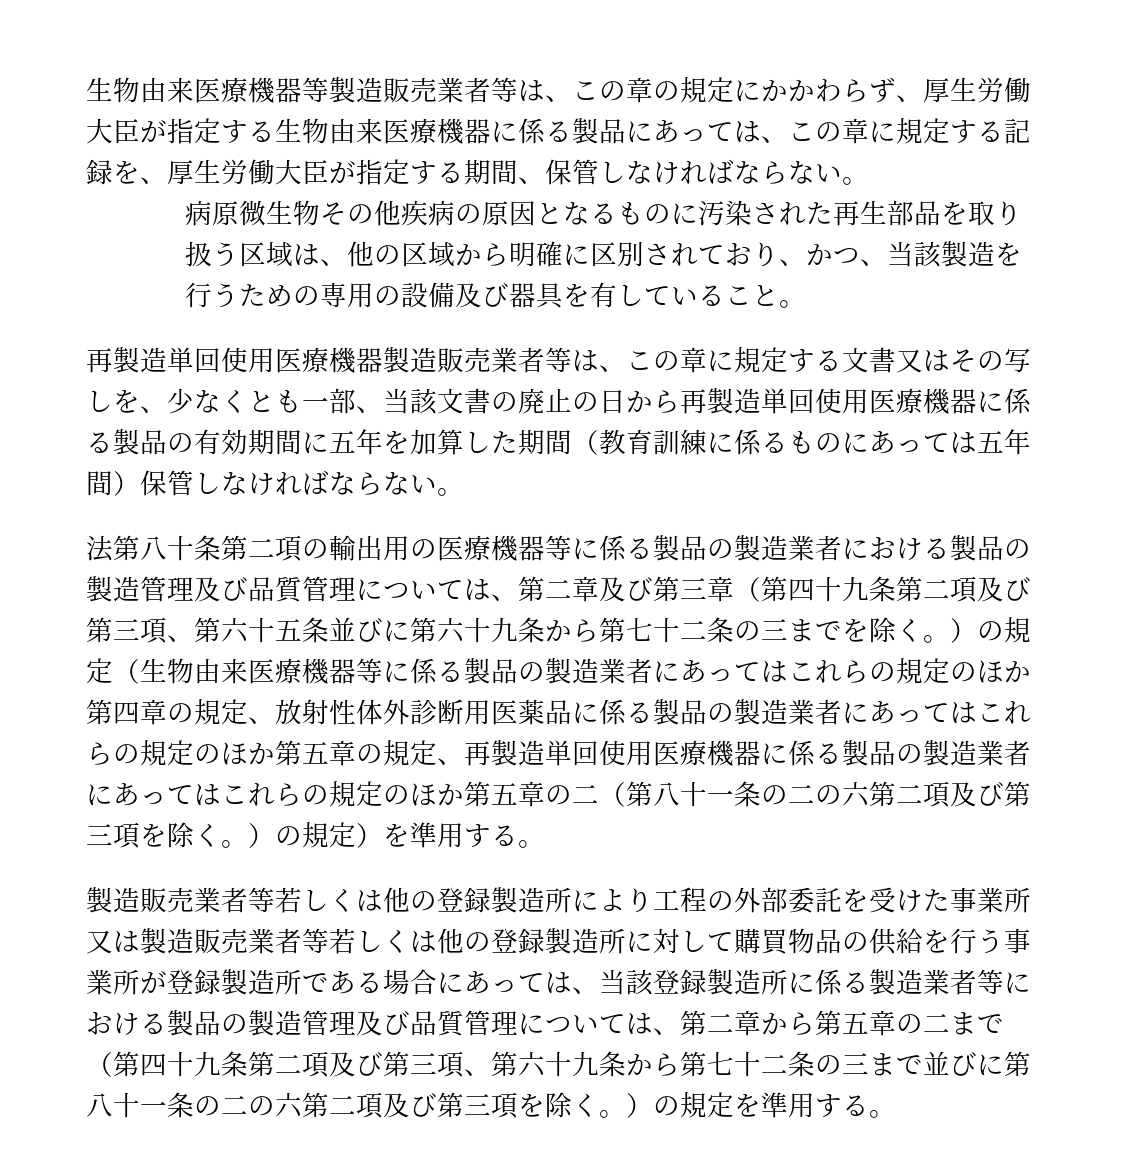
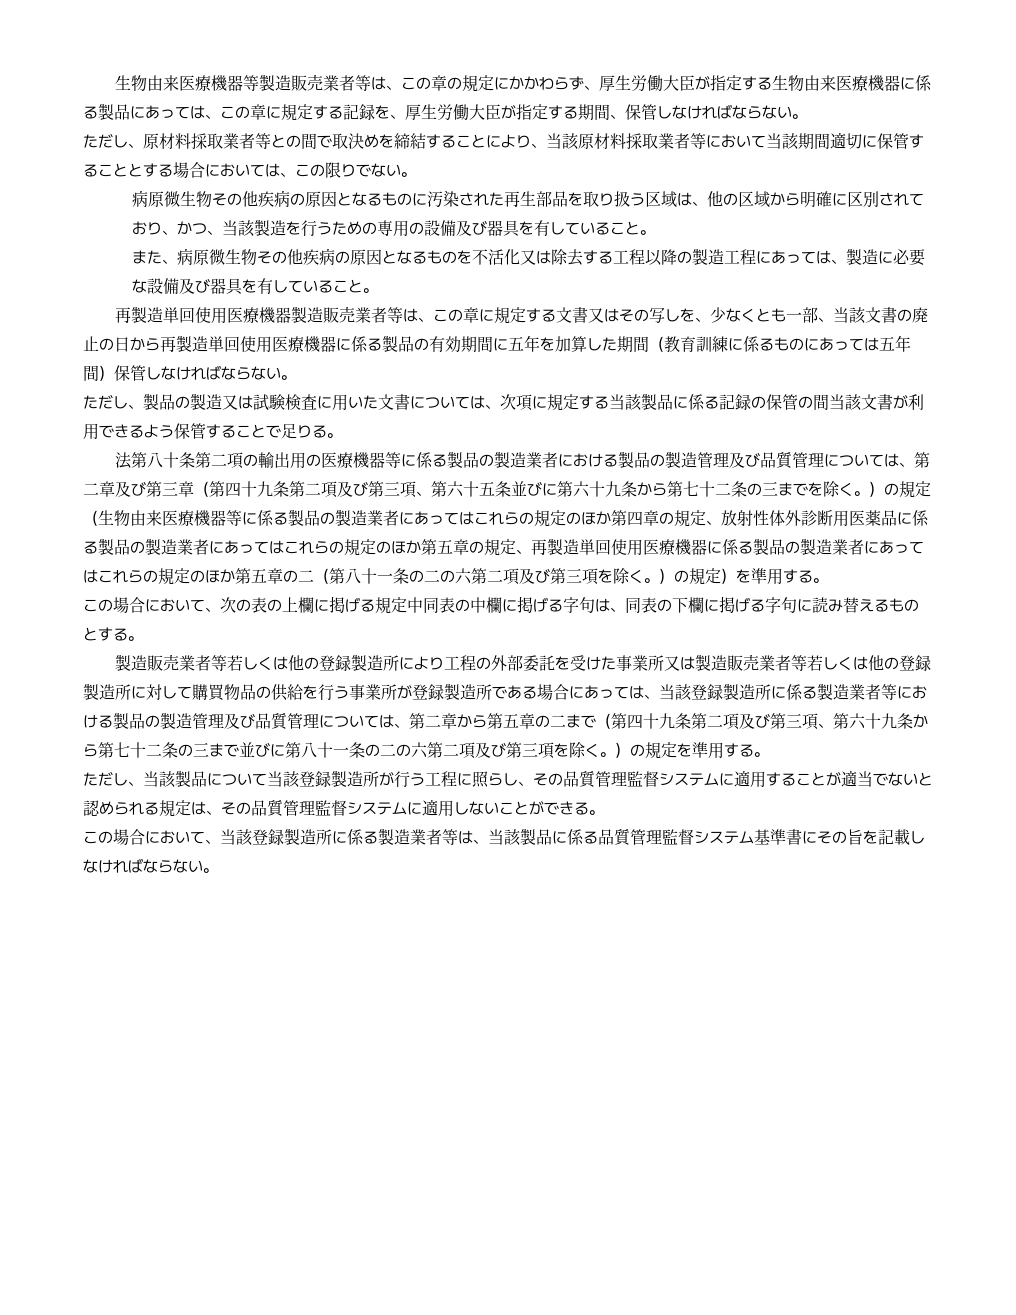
+ ただし、原材料採取業者等との間で取決めを締結することにより、当該原材料採取業者等において当該期間適切に保管することとする場合においては、この限りでない。
+ また、病原微生物その他疾病の原因となるものを不活化又は除去する工程以降の製造工程にあっては、製造に必要な設備及び器具を有していること。
+ ただし、製品の製造又は試験検査に用いた文書については、次項に規定する当該製品に係る記録の保管の間当該文書が利用できるよう保管することで足りる。
+ この場合において、次の表の上欄に掲げる規定中同表の中欄に掲げる字句は、同表の下欄に掲げる字句に読み替えるものとする。
+ ただし、当該製品について当該登録製造所が行う工程に照らし、その品質管理監督システムに適用することが適当でないと認められる規定は、その品質管理監督システムに適用しないことができる。
+ この場合において、当該登録製造所に係る製造業者等は、当該製品に係る品質管理監督システム基準書にその旨を記載しなければならない。

